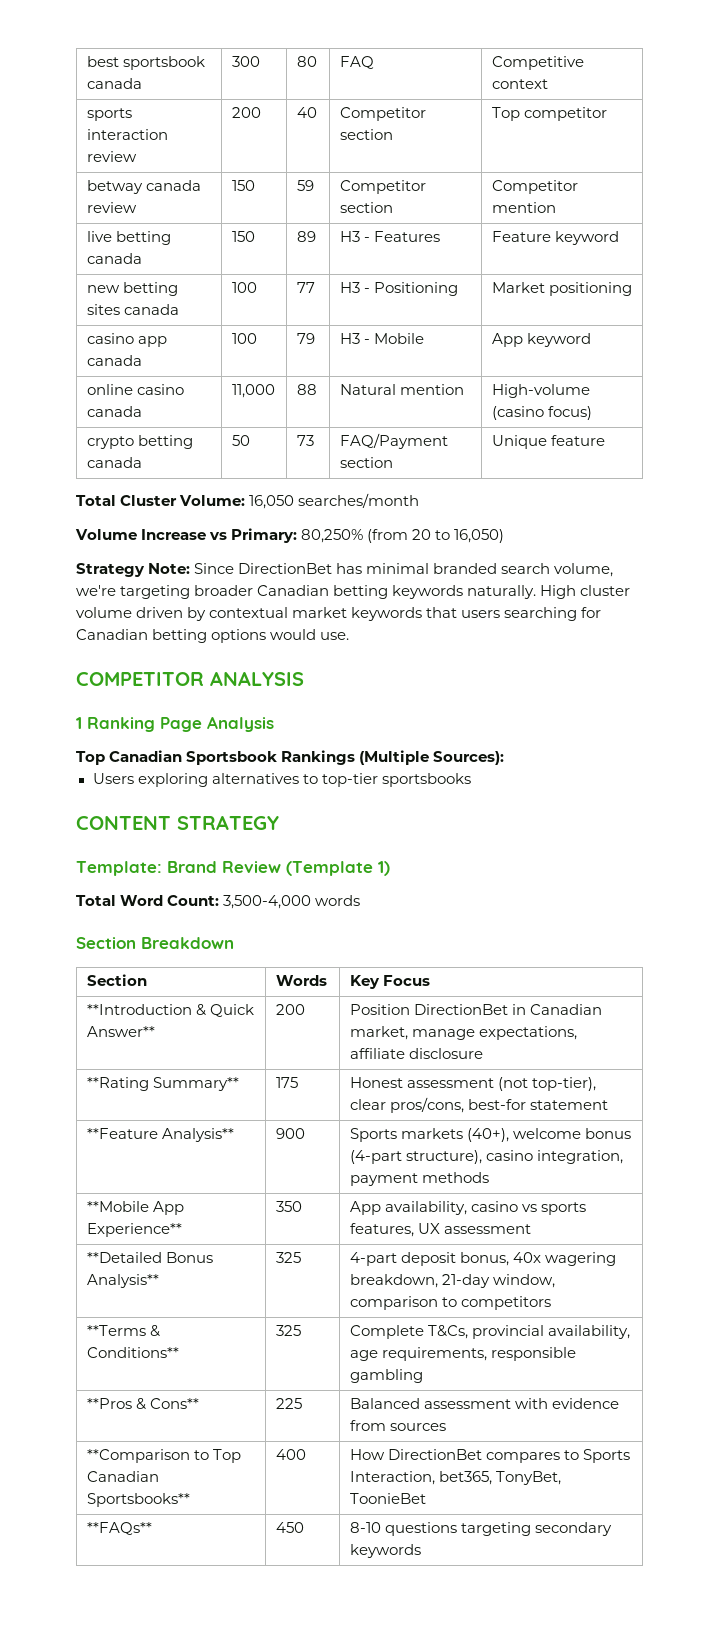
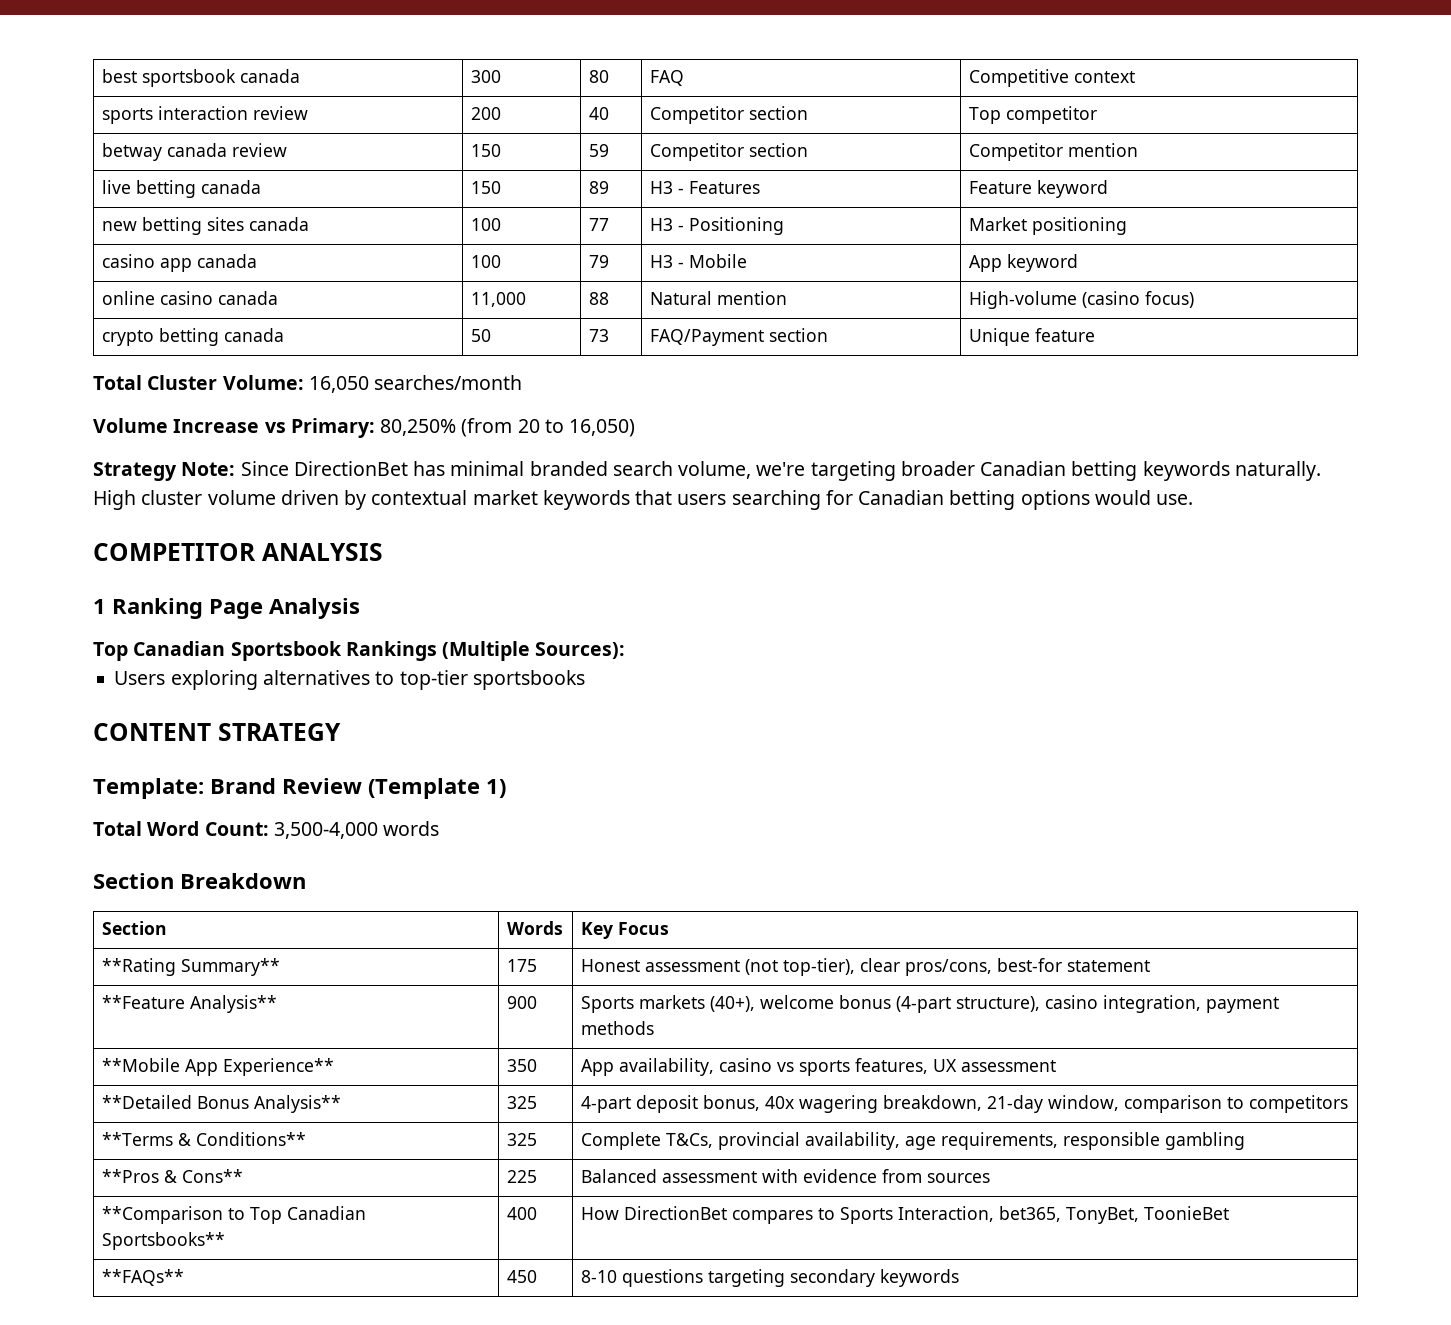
- **Introduction & Quick Answer** | 200 | Position DirectionBet in Canadian market, manage expectations, affiliate disclosure

